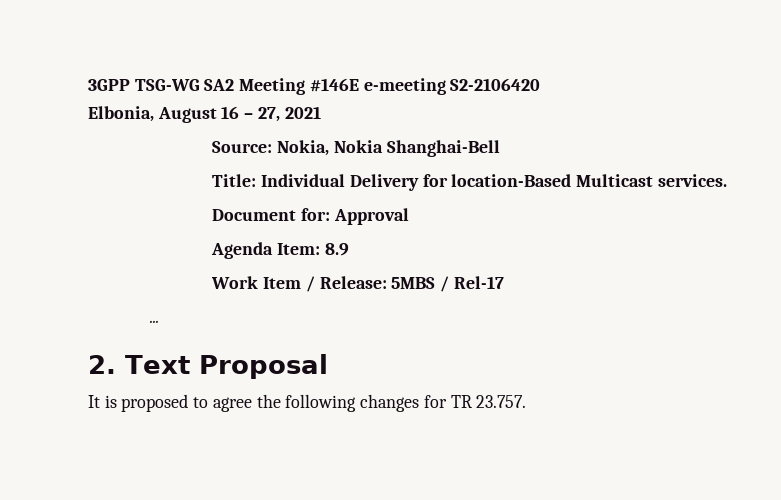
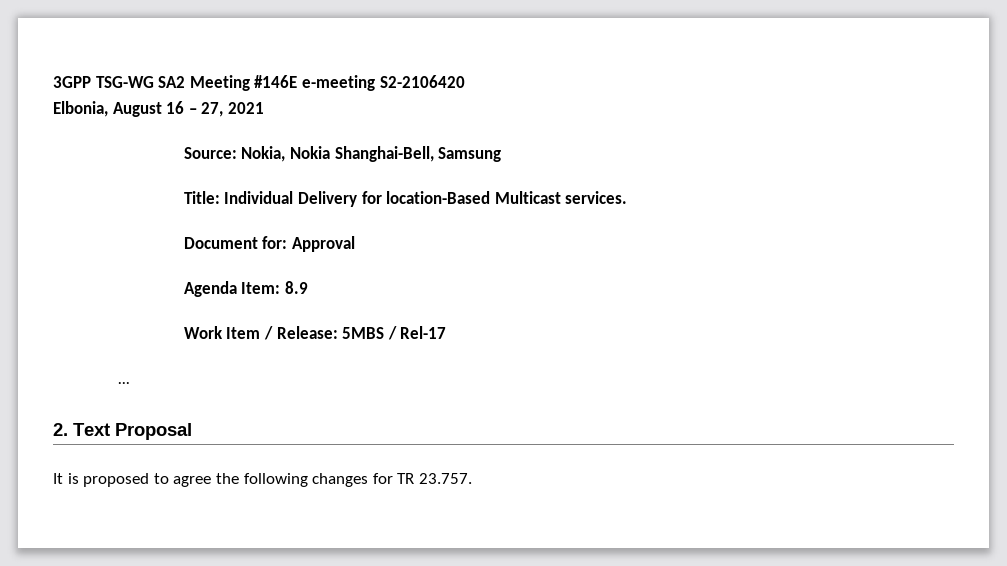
- Source: Nokia, Nokia Shanghai-Bell
+ Source: Nokia, Nokia Shanghai-Bell, Samsung

